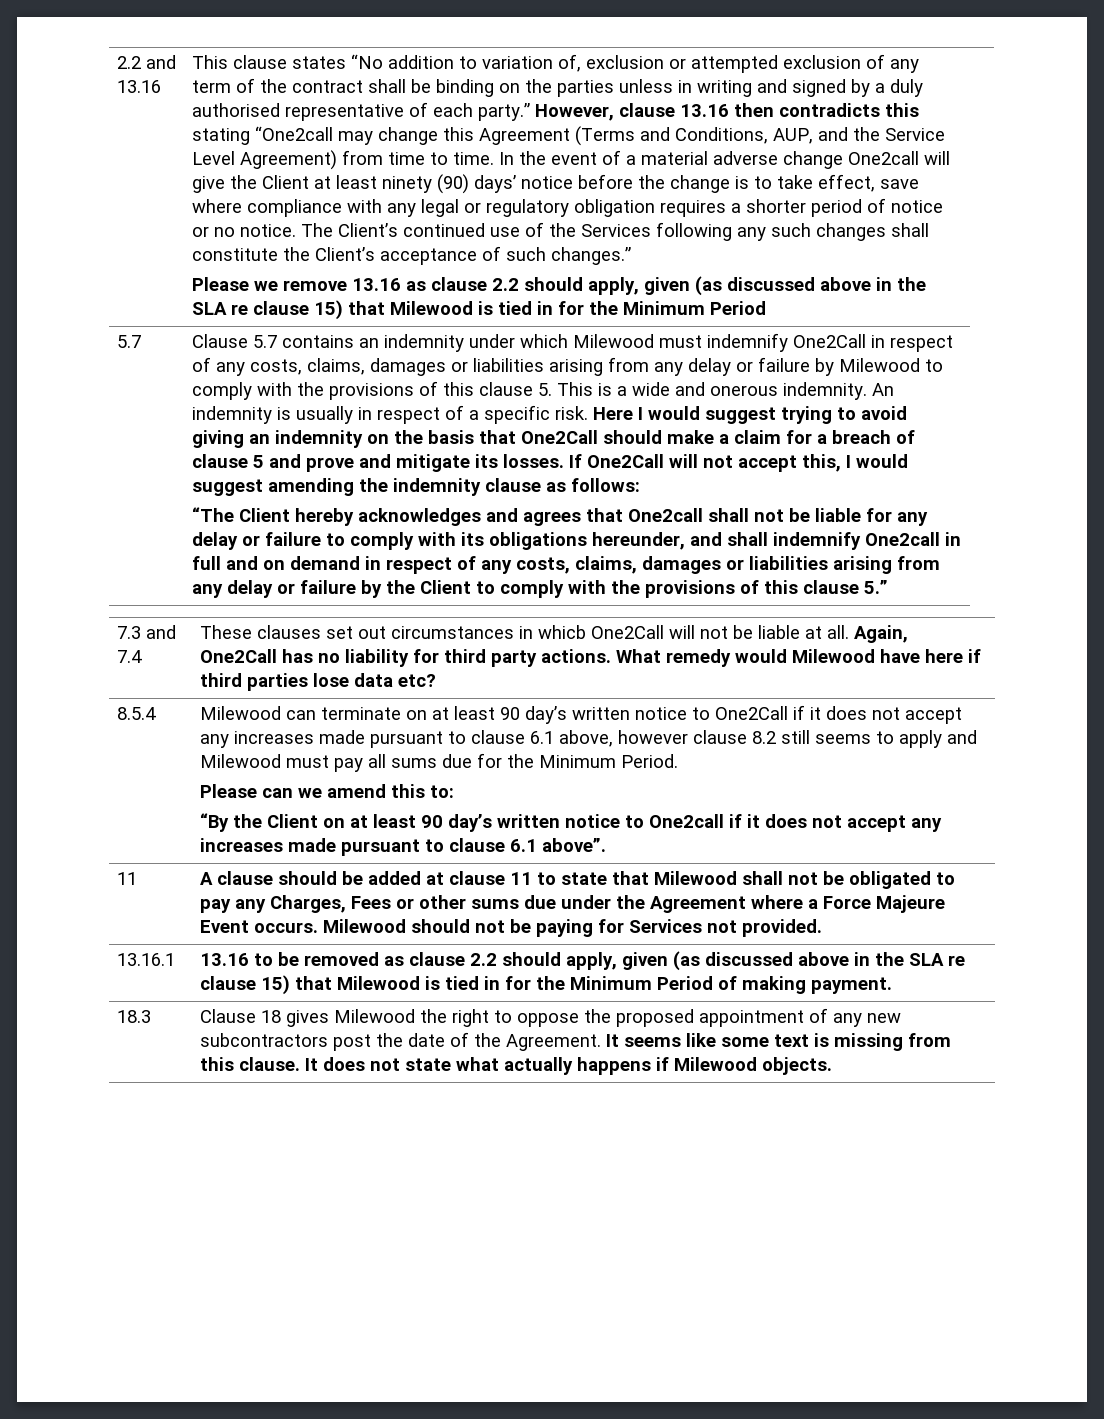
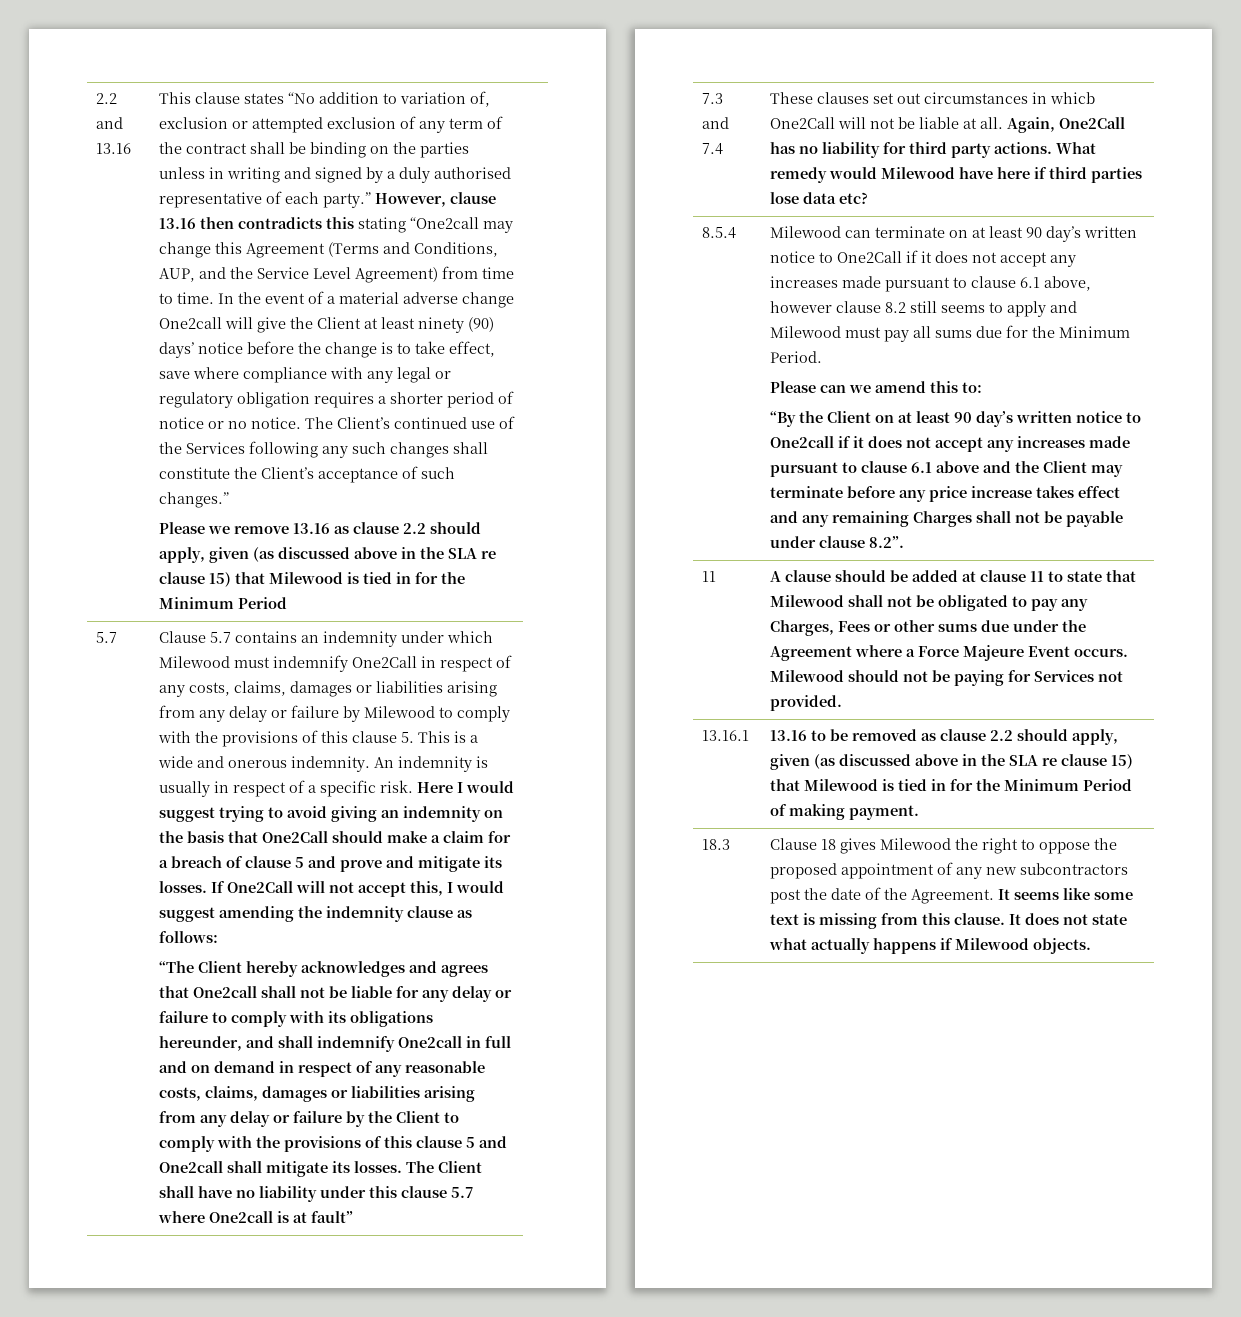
- “The Client hereby acknowledges and agrees that One2call shall not be liable for any delay or failure to comply with its obligations hereunder, and shall indemnify One2call in full and on demand in respect of any costs, claims, damages or liabilities arising from any delay or failure by the Client to comply with the provisions of this clause 5.”
+ “The Client hereby acknowledges and agrees that One2call shall not be liable for any delay or failure to comply with its obligations hereunder, and shall indemnify One2call in full and on demand in respect of any reasonable costs, claims, damages or liabilities arising from any delay or failure by the Client to comply with the provisions of this clause 5 and One2call shall mitigate its losses. The Client shall have no liability under this clause 5.7 where One2call is at fault”
- “By the Client on at least 90 day’s written notice to One2call if it does not accept any increases made pursuant to clause 6.1 above”.
+ “By the Client on at least 90 day’s written notice to One2call if it does not accept any increases made pursuant to clause 6.1 above and the Client may terminate before any price increase takes effect and any remaining Charges shall not be payable under clause 8.2”.

